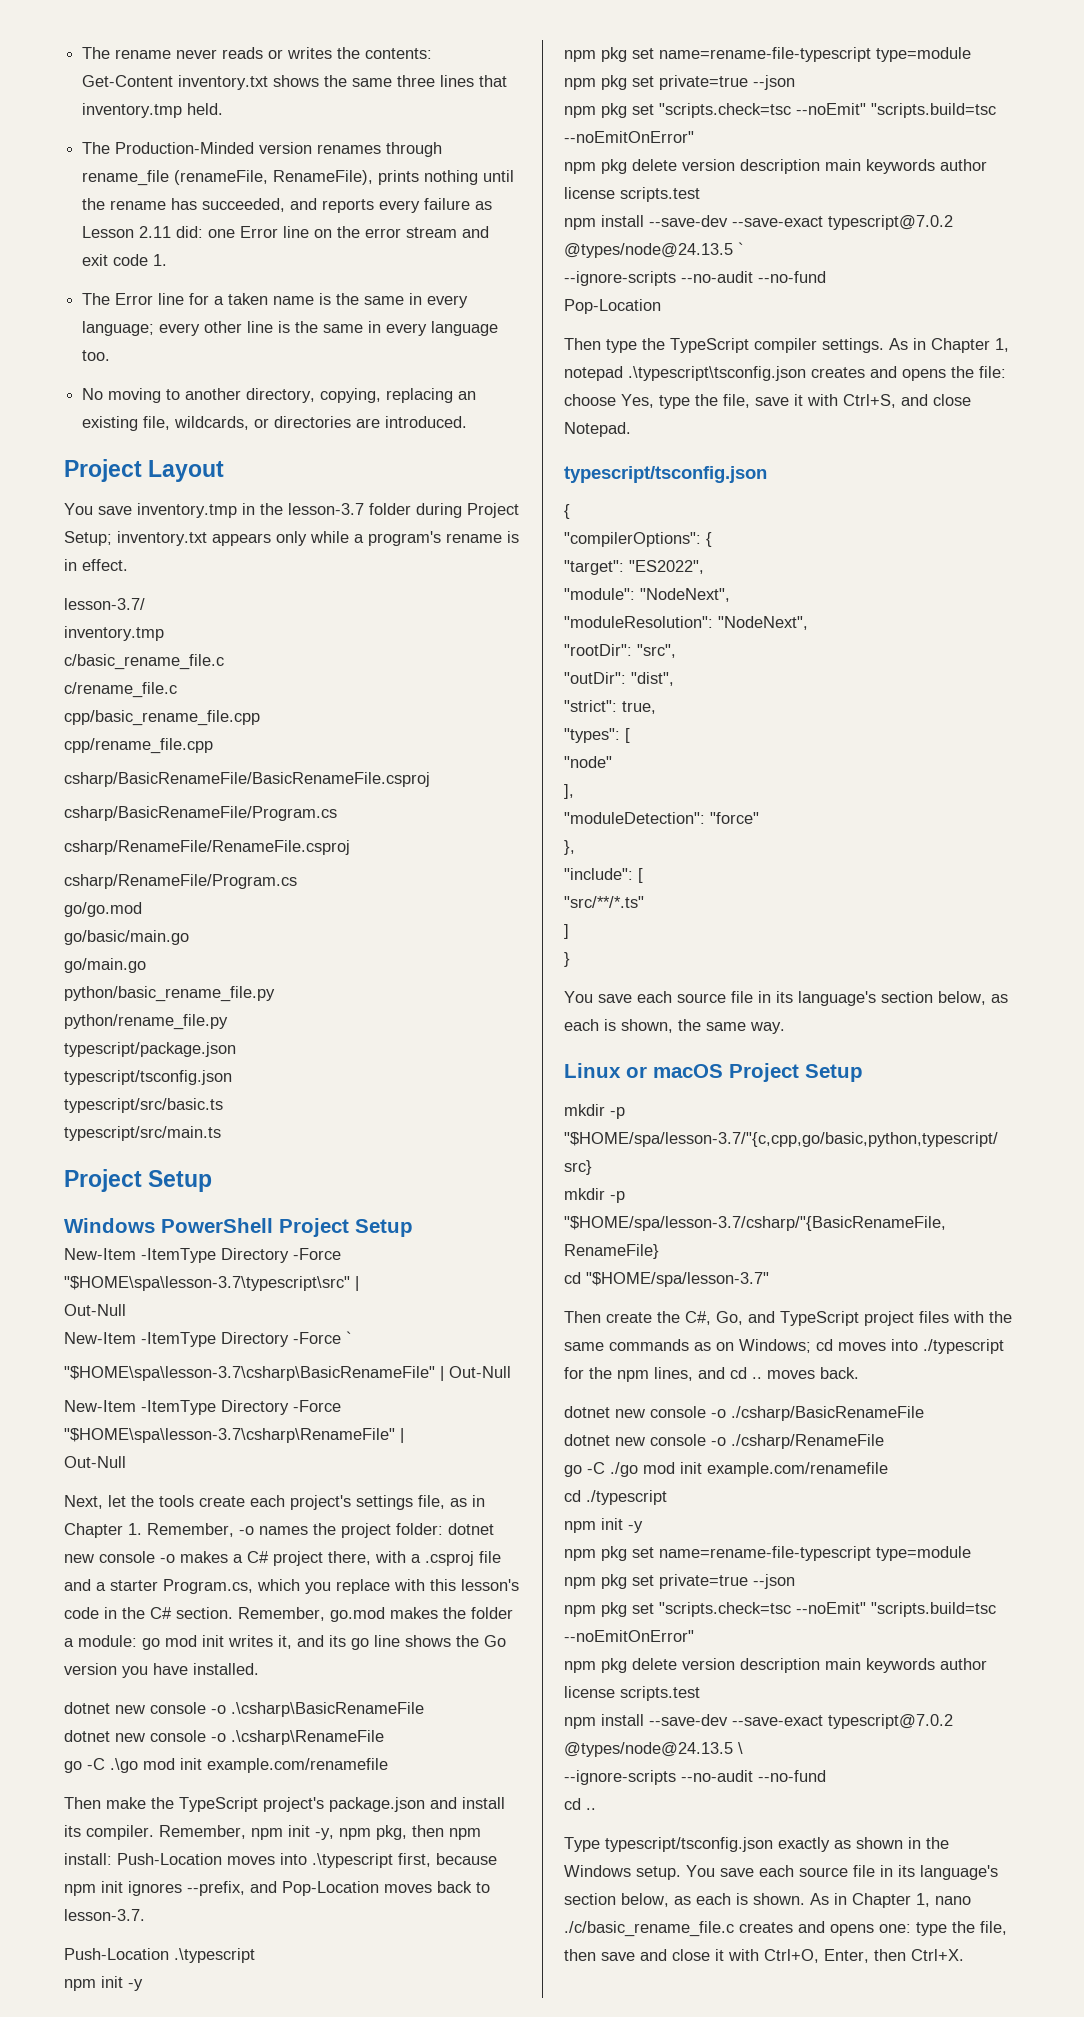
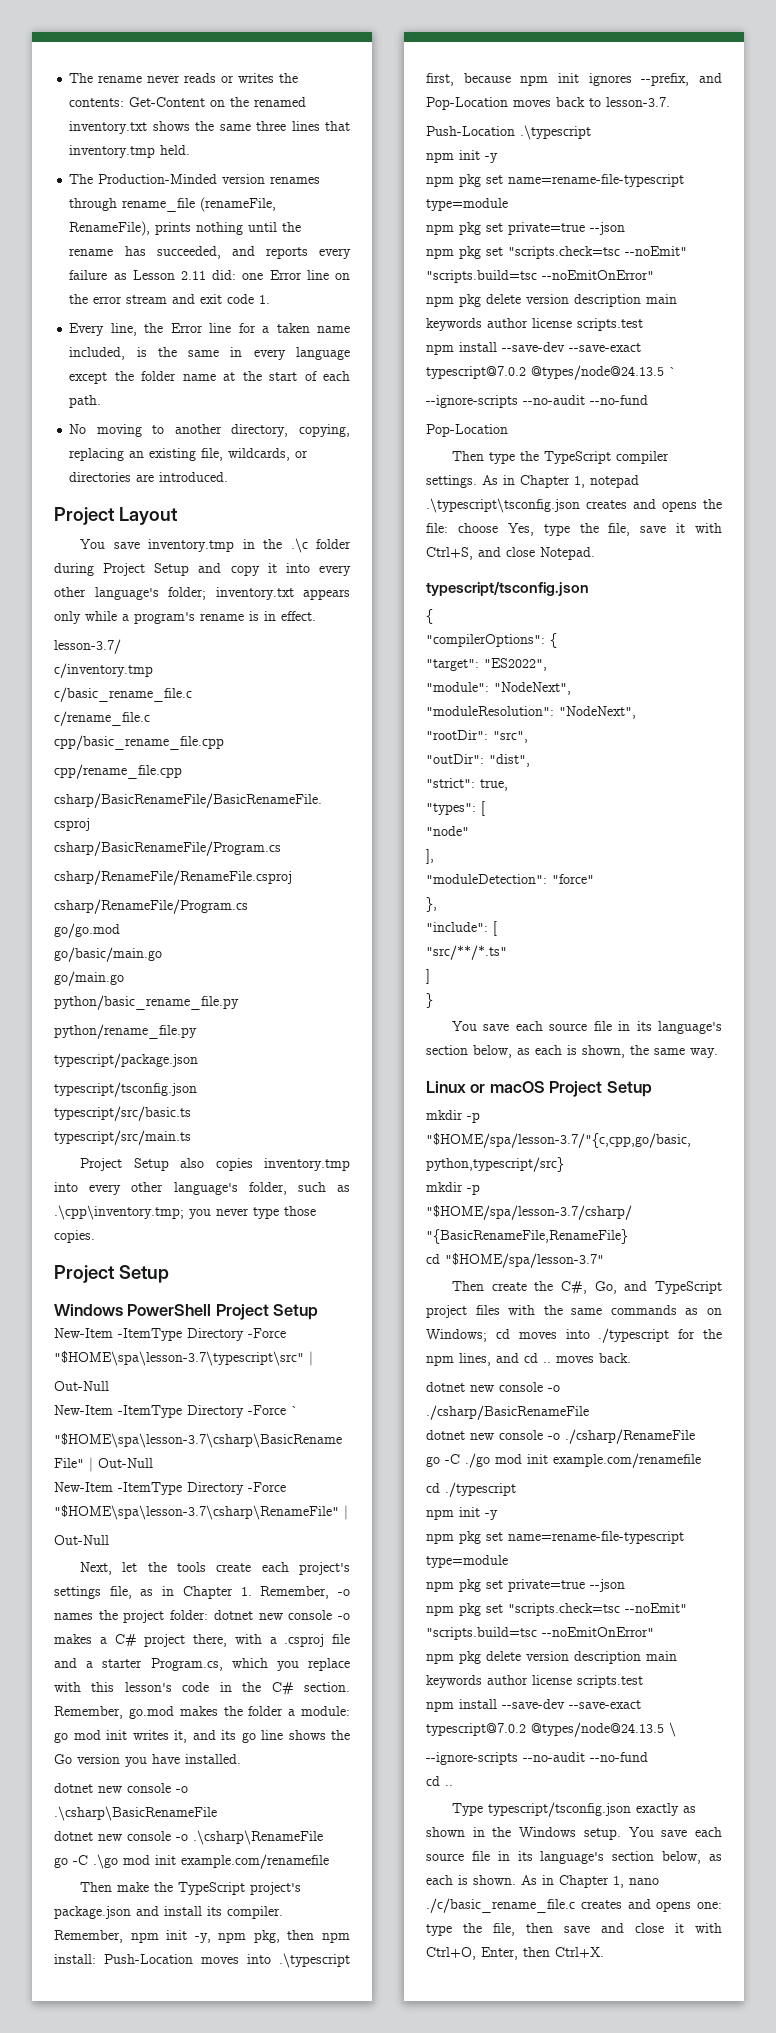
- The rename never reads or writes the contents: Get-Content inventory.txt shows the same three lines that inventory.tmp held.
+ The rename never reads or writes the contents: Get-Content on the renamed inventory.txt shows the same three lines that inventory.tmp held.
- The Error line for a taken name is the same in every language; every other line is the same in every language too.
+ Every line, the Error line for a taken name included, is the same in every language except the folder name at the start of each path.
- You save inventory.tmp in the lesson-3.7 folder during Project Setup; inventory.txt appears only while a program's rename is in effect.
+ You save inventory.tmp in the .\c folder during Project Setup and copy it into every other language's folder; inventory.txt appears only while a program's rename is in effect.
  lesson-3.7/
- inventory.tmp
+ c/inventory.tmp
+ Project Setup also copies inventory.tmp into every other language's folder, such as .\cpp\inventory.tmp; you never type those copies.

